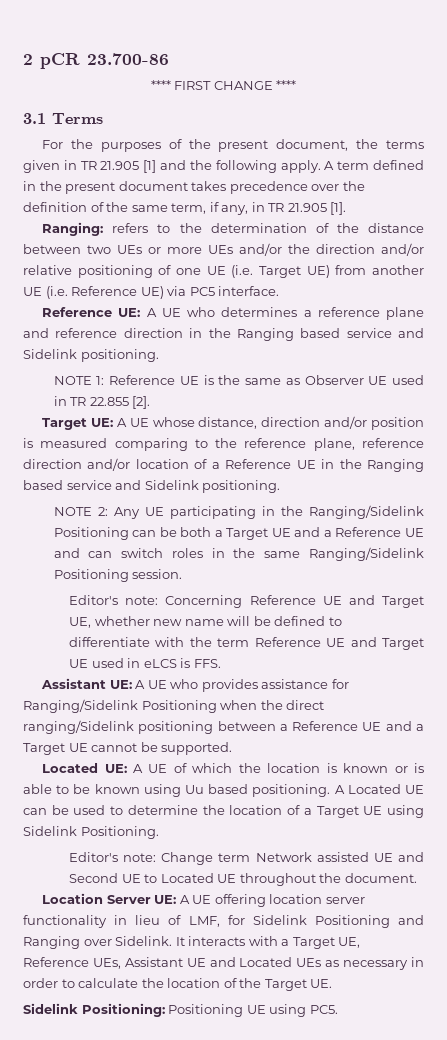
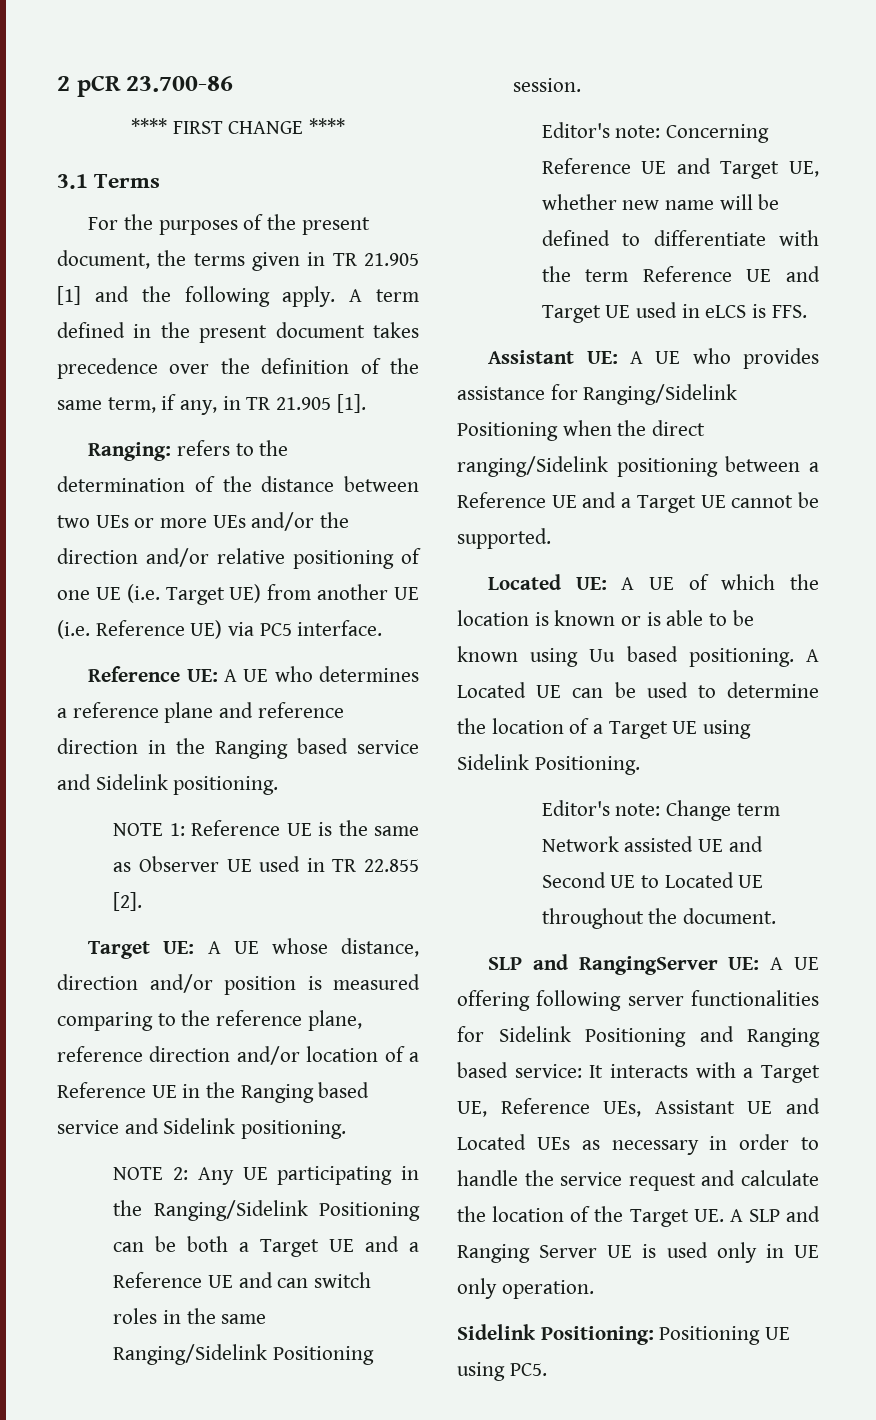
- Location Server UE: A UE offering location server functionality in lieu of LMF, for Sidelink Positioning and Ranging over Sidelink. It interacts with a Target UE, Reference UEs, Assistant UE and Located UEs as necessary in order to calculate the location of the Target UE.
+ SLP and RangingServer UE: A UE offering following server functionalities for Sidelink Positioning and Ranging based service: It interacts with a Target UE, Reference UEs, Assistant UE and Located UEs as necessary in order to handle the service request and calculate the location of the Target UE. A SLP and Ranging Server UE is used only in UE only operation.

